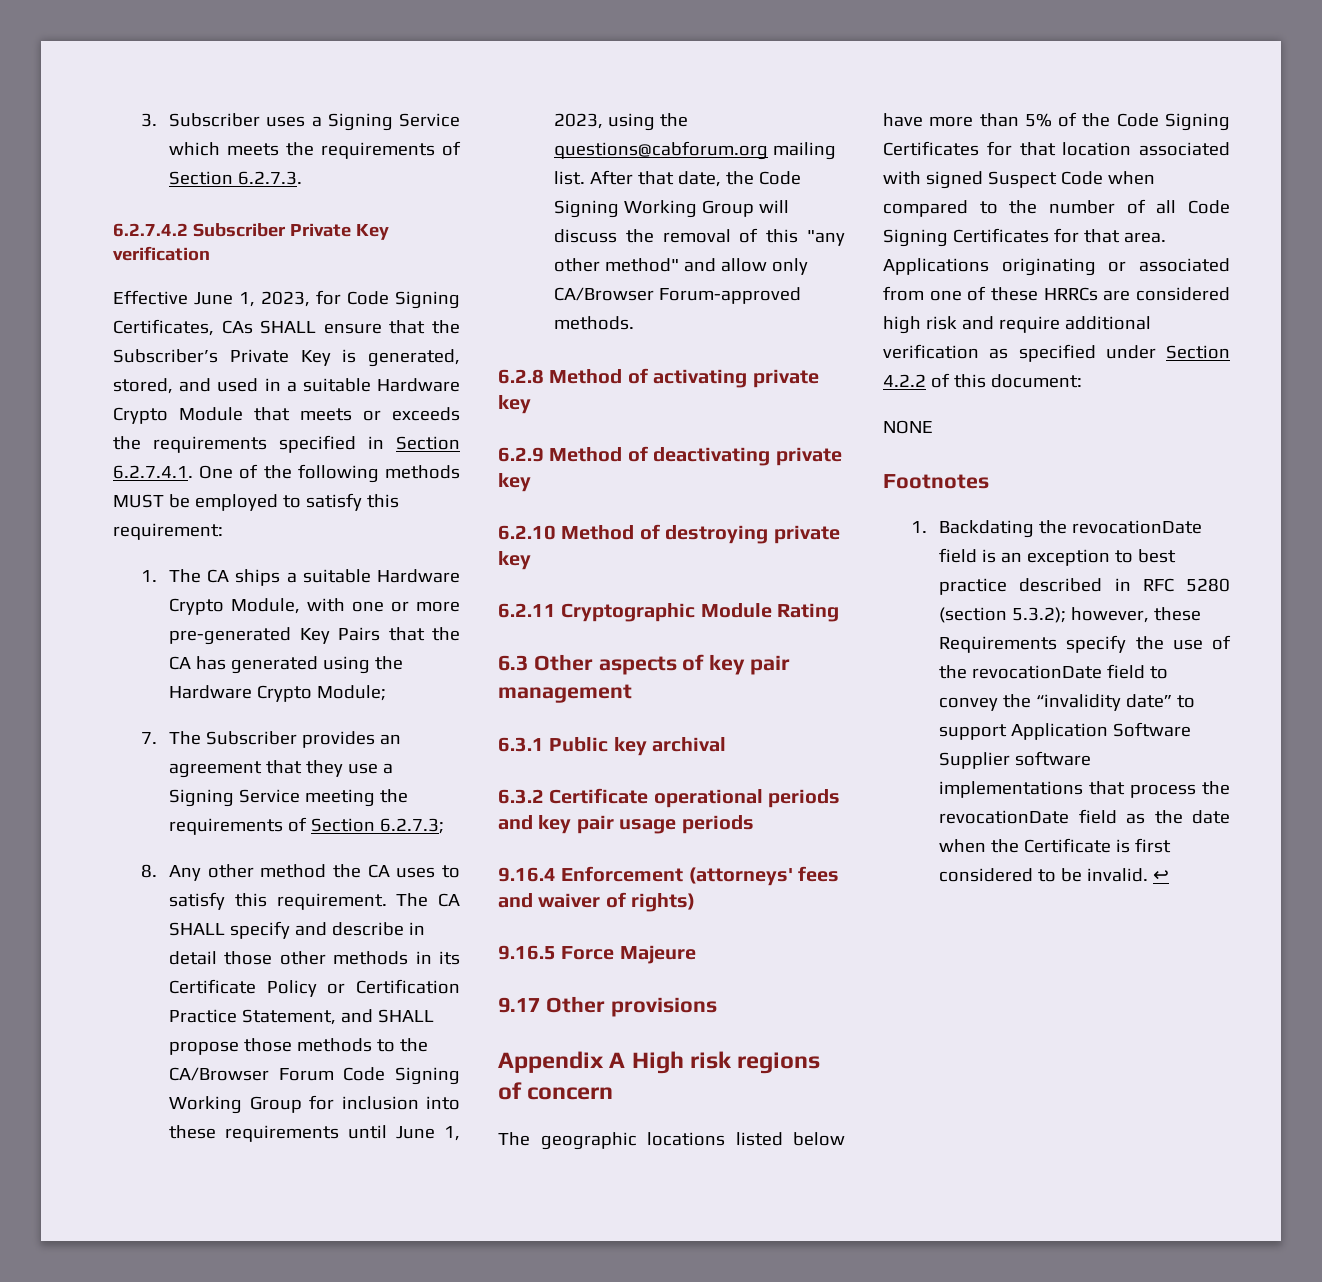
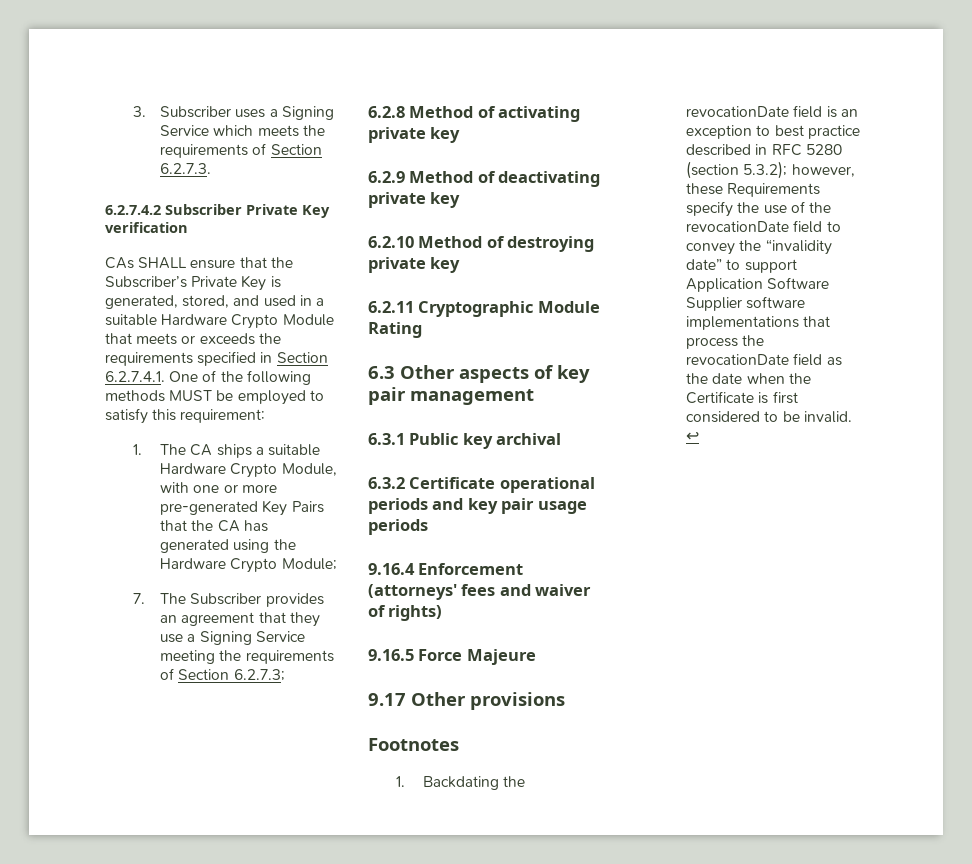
- Effective June 1, 2023, for Code Signing Certificates, CAs SHALL ensure that the Subscriber’s Private Key is generated, stored, and used in a suitable Hardware Crypto Module that meets or exceeds the requirements specified in Section 6.2.7.4.1. One of the following methods MUST be employed to satisfy this requirement:
+ CAs SHALL ensure that the Subscriber’s Private Key is generated, stored, and used in a suitable Hardware Crypto Module that meets or exceeds the requirements specified in Section 6.2.7.4.1. One of the following methods MUST be employed to satisfy this requirement:
- 8. Any other method the CA uses to satisfy this requirement. The CA SHALL specify and describe in detail those other methods in its Certificate Policy or Certification Practice Statement, and SHALL propose those methods to the CA/Browser Forum Code Signing Working Group for inclusion into these requirements until June 1, 2023, using the questions@cabforum.org mailing list. After that date, the Code Signing Working Group will discuss the removal of this "any other method" and allow only CA/Browser Forum-approved methods.
- Appendix A High risk regions of concern
- The geographic locations listed below have more than 5% of the Code Signing Certificates for that location associated with signed Suspect Code when compared to the number of all Code Signing Certificates for that area. Applications originating or associated from one of these HRRCs are considered high risk and require additional verification as specified under Section 4.2.2 of this document:
- NONE

